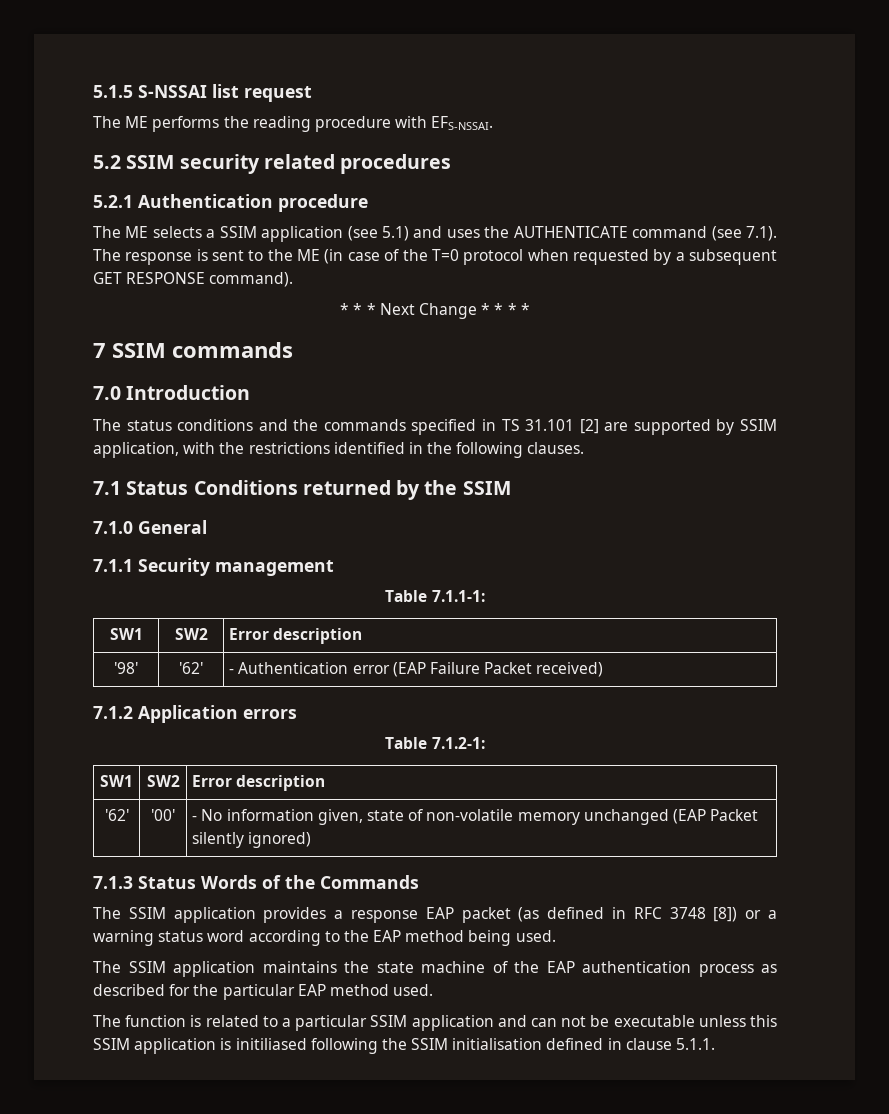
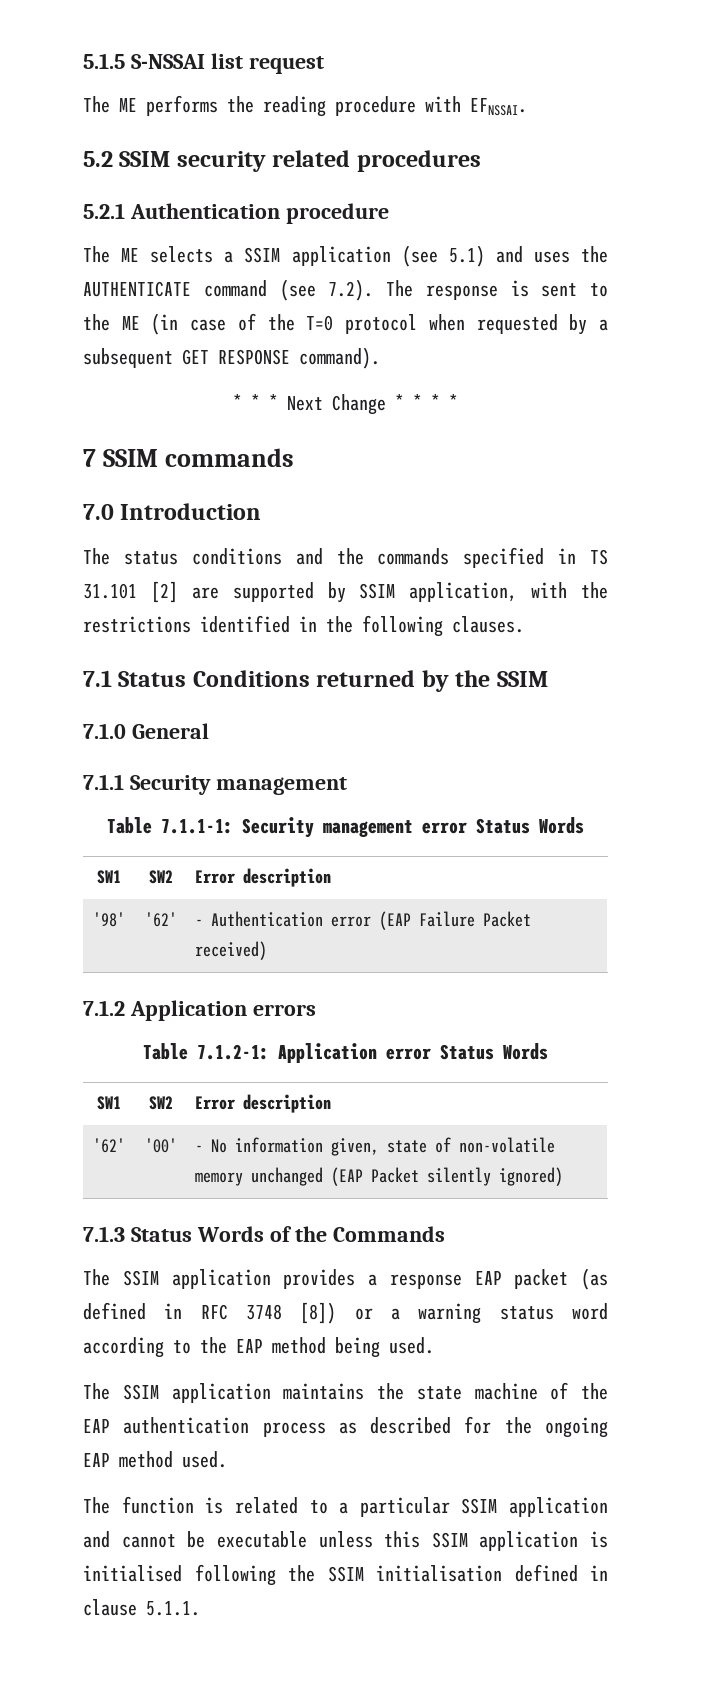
- The ME performs the reading procedure with EFS-NSSAI.
+ The ME performs the reading procedure with EFNSSAI.
- The ME selects a SSIM application (see 5.1) and uses the AUTHENTICATE command (see 7.1). The response is sent to the ME (in case of the T=0 protocol when requested by a subsequent GET RESPONSE command).
+ The ME selects a SSIM application (see 5.1) and uses the AUTHENTICATE command (see 7.2). The response is sent to the ME (in case of the T=0 protocol when requested by a subsequent GET RESPONSE command).
- Table 7.1.1-1:
+ Table 7.1.1-1: Security management error Status Words
- Table 7.1.2-1:
+ Table 7.1.2-1: Application error Status Words
- The SSIM application maintains the state machine of the EAP authentication process as described for the particular EAP method used.
+ The SSIM application maintains the state machine of the EAP authentication process as described for the ongoing EAP method used.
- The function is related to a particular SSIM application and can not be executable unless this SSIM application is initiliased following the SSIM initialisation defined in clause 5.1.1.
+ The function is related to a particular SSIM application and cannot be executable unless this SSIM application is initialised following the SSIM initialisation defined in clause 5.1.1.

